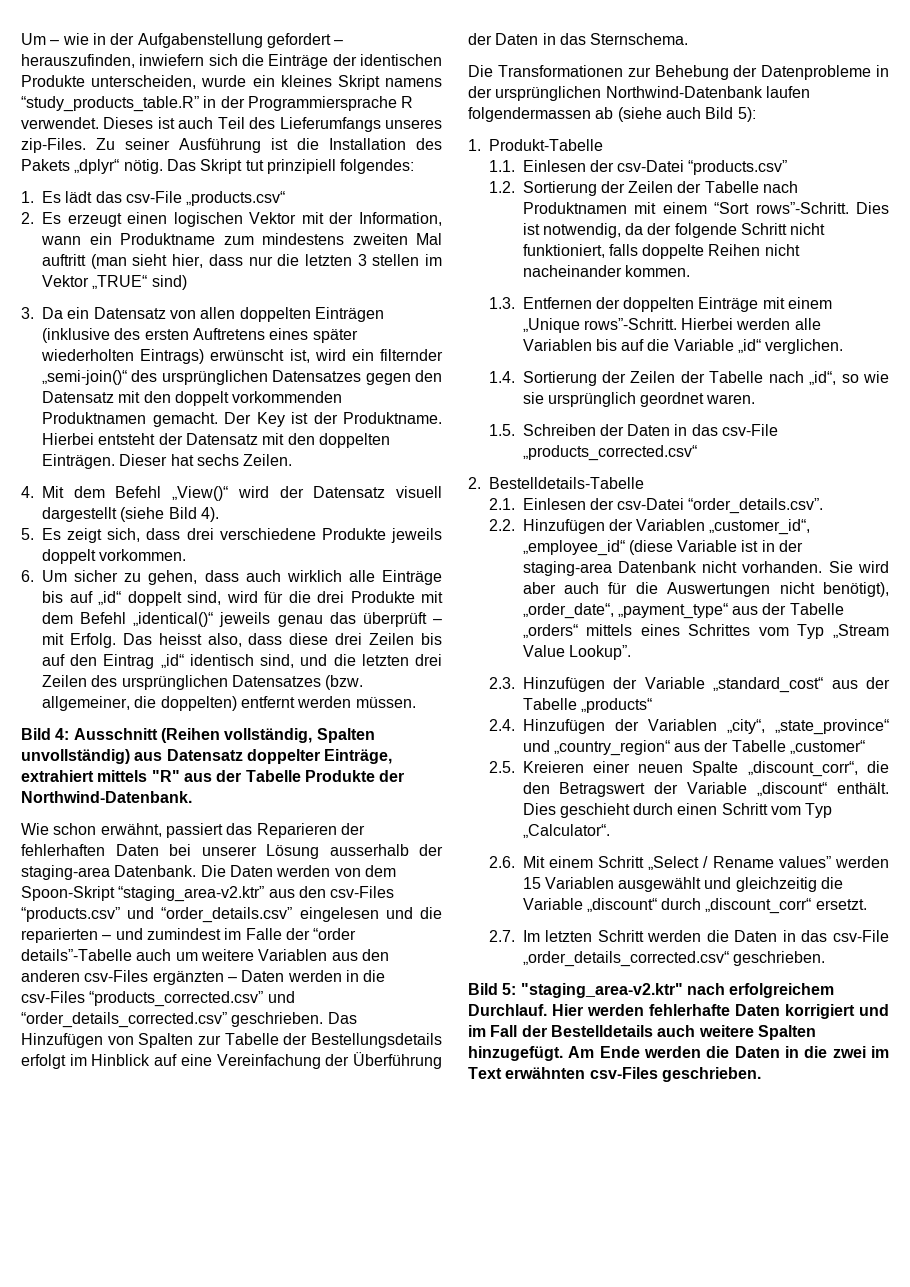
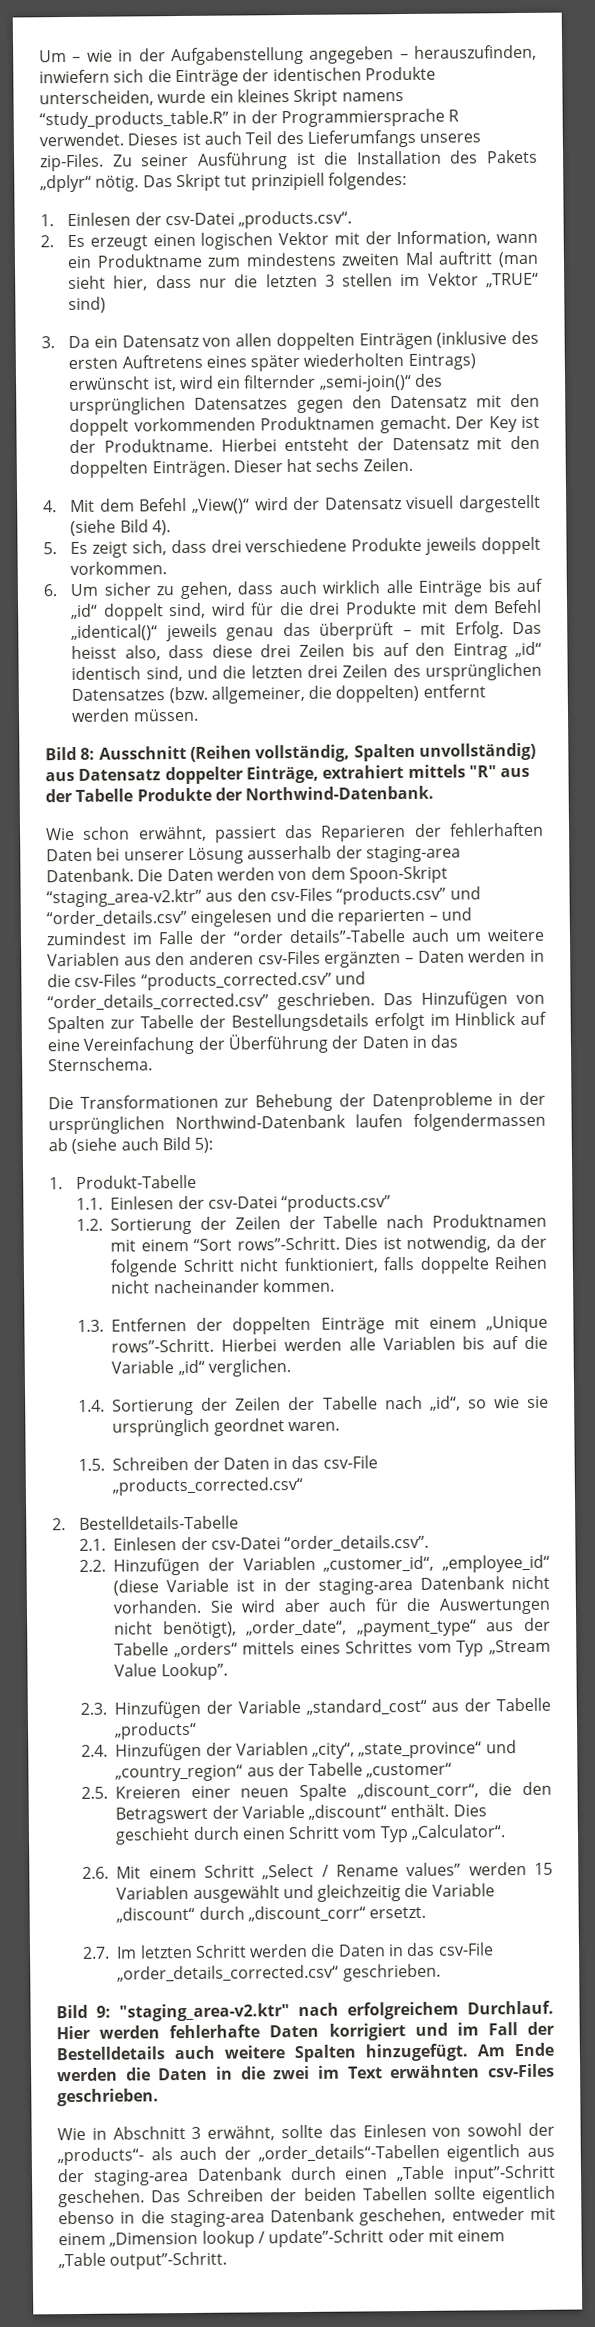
- Um – wie in der Aufgabenstellung gefordert – herauszufinden, inwiefern sich die Einträge der identischen Produkte unterscheiden, wurde ein kleines Skript namens “study_products_table.R” in der Programmiersprache R verwendet.
+ Um – wie in der Aufgabenstellung angegeben – herauszufinden, inwiefern sich die Einträge der identischen Produkte unterscheiden, wurde ein kleines Skript namens “study_products_table.R” in der Programmiersprache R verwendet.
- 1. Es lädt das csv-File „products.csv“
+ 1. Einlesen der csv-Datei „products.csv“.
- Bild 4: Ausschnitt (Reihen vollständig, Spalten unvollständig) aus Datensatz doppelter Einträge, extrahiert mittels "R" aus der Tabelle Produkte der Northwind-Datenbank.
+ Bild 8: Ausschnitt (Reihen vollständig, Spalten unvollständig) aus Datensatz doppelter Einträge, extrahiert mittels "R" aus der Tabelle Produkte der Northwind-Datenbank.
- Bild 5: "staging_area-v2.ktr" nach erfolgreichem Durchlauf.
+ Bild 9: "staging_area-v2.ktr" nach erfolgreichem Durchlauf.
+ Wie in Abschnitt 3 erwähnt, sollte das Einlesen von sowohl der „products“- als auch der „order_details“-Tabellen eigentlich aus der staging-area Datenbank durch einen „Table input”-Schritt geschehen. Das Schreiben der beiden Tabellen sollte eigentlich ebenso in die staging-area Datenbank geschehen, entweder mit einem „Dimension lookup / update”-Schritt oder mit einem „Table output”-Schritt.

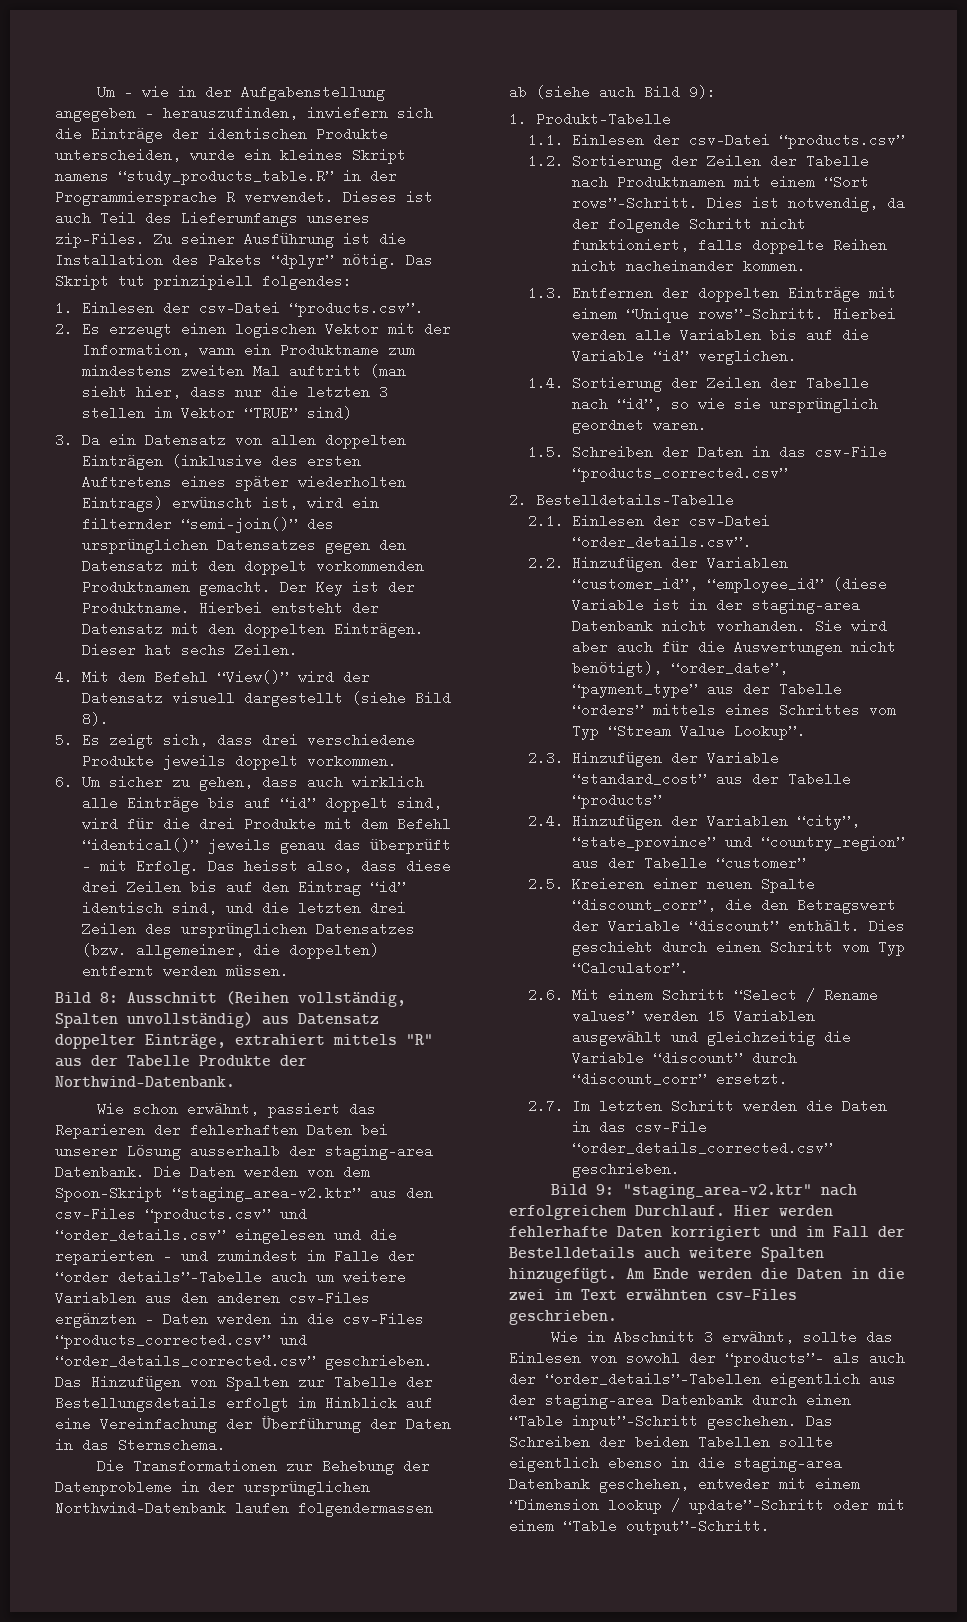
- Zu seiner Ausführung ist die Installation des Pakets „dplyr“ nötig.
+ Zu seiner Ausführung ist die Installation des Pakets “dplyr” nötig.
- 1. Einlesen der csv-Datei „products.csv“.
+ 1. Einlesen der csv-Datei “products.csv”.
- 2. Es erzeugt einen logischen Vektor mit der Information, wann ein Produktname zum mindestens zweiten Mal auftritt (man sieht hier, dass nur die letzten 3 stellen im Vektor „TRUE“ sind)
+ 2. Es erzeugt einen logischen Vektor mit der Information, wann ein Produktname zum mindestens zweiten Mal auftritt (man sieht hier, dass nur die letzten 3 stellen im Vektor “TRUE” sind)
- 3. Da ein Datensatz von allen doppelten Einträgen (inklusive des ersten Auftretens eines später wiederholten Eintrags) erwünscht ist, wird ein filternder „semi-join()“ des ursprünglichen Datensatzes gegen den Datensatz mit den doppelt vorkommenden Produktnamen gemacht.
+ 3. Da ein Datensatz von allen doppelten Einträgen (inklusive des ersten Auftretens eines später wiederholten Eintrags) erwünscht ist, wird ein filternder “semi-join()” des ursprünglichen Datensatzes gegen den Datensatz mit den doppelt vorkommenden Produktnamen gemacht.
- 4. Mit dem Befehl „View()“ wird der Datensatz visuell dargestellt (siehe Bild 4).
+ 4. Mit dem Befehl “View()” wird der Datensatz visuell dargestellt (siehe Bild 8).
- 6. Um sicher zu gehen, dass auch wirklich alle Einträge bis auf „id“ doppelt sind, wird für die drei Produkte mit dem Befehl „identical()“ jeweils genau das überprüft – mit Erfolg.
+ 6. Um sicher zu gehen, dass auch wirklich alle Einträge bis auf “id” doppelt sind, wird für die drei Produkte mit dem Befehl “identical()” jeweils genau das überprüft – mit Erfolg.
- Das heisst also, dass diese drei Zeilen bis auf den Eintrag „id“ identisch sind, und die letzten drei Zeilen des ursprünglichen Datensatzes (bzw. allgemeiner, die doppelten) entfernt werden müssen.
+ Das heisst also, dass diese drei Zeilen bis auf den Eintrag “id” identisch sind, und die letzten drei Zeilen des ursprünglichen Datensatzes (bzw. allgemeiner, die doppelten) entfernt werden müssen.
- Die Transformationen zur Behebung der Datenprobleme in der ursprünglichen Northwind-Datenbank laufen folgendermassen ab (siehe auch Bild 5):
+ Die Transformationen zur Behebung der Datenprobleme in der ursprünglichen Northwind-Datenbank laufen folgendermassen ab (siehe auch Bild 9):
- 1.3. Entfernen der doppelten Einträge mit einem „Unique rows”-Schritt.
+ 1.3. Entfernen der doppelten Einträge mit einem “Unique rows”-Schritt.
- Hierbei werden alle Variablen bis auf die Variable „id“ verglichen.
+ Hierbei werden alle Variablen bis auf die Variable “id” verglichen.
- 1.4. Sortierung der Zeilen der Tabelle nach „id“, so wie sie ursprünglich geordnet waren.
+ 1.4. Sortierung der Zeilen der Tabelle nach “id”, so wie sie ursprünglich geordnet waren.
- 1.5. Schreiben der Daten in das csv-File „products_corrected.csv“
+ 1.5. Schreiben der Daten in das csv-File “products_corrected.csv”
- 2.2. Hinzufügen der Variablen „customer_id“, „employee_id“ (diese Variable ist in der staging-area Datenbank nicht vorhanden.
+ 2.2. Hinzufügen der Variablen “customer_id”, “employee_id” (diese Variable ist in der staging-area Datenbank nicht vorhanden.
- Sie wird aber auch für die Auswertungen nicht benötigt), „order_date“, „payment_type“ aus der Tabelle „orders“ mittels eines Schrittes vom Typ „Stream Value Lookup”.
+ Sie wird aber auch für die Auswertungen nicht benötigt), “order_date”, “payment_type” aus der Tabelle “orders” mittels eines Schrittes vom Typ “Stream Value Lookup”.
- 2.3. Hinzufügen der Variable „standard_cost“ aus der Tabelle „products“
+ 2.3. Hinzufügen der Variable “standard_cost” aus der Tabelle “products”
- 2.4. Hinzufügen der Variablen „city“, „state_province“ und „country_region“ aus der Tabelle „customer“
+ 2.4. Hinzufügen der Variablen “city”, “state_province” und “country_region” aus der Tabelle “customer”
- 2.5. Kreieren einer neuen Spalte „discount_corr“, die den Betragswert der Variable „discount“ enthält.
+ 2.5. Kreieren einer neuen Spalte “discount_corr”, die den Betragswert der Variable “discount” enthält.
- Dies geschieht durch einen Schritt vom Typ „Calculator“.
+ Dies geschieht durch einen Schritt vom Typ “Calculator”.
- 2.6. Mit einem Schritt „Select / Rename values” werden 15 Variablen ausgewählt und gleichzeitig die Variable „discount“ durch „discount_corr“ ersetzt.
+ 2.6. Mit einem Schritt “Select / Rename values” werden 15 Variablen ausgewählt und gleichzeitig die Variable “discount” durch “discount_corr” ersetzt.
- 2.7. Im letzten Schritt werden die Daten in das csv-File „order_details_corrected.csv“ geschrieben.
+ 2.7. Im letzten Schritt werden die Daten in das csv-File “order_details_corrected.csv” geschrieben.
- Wie in Abschnitt 3 erwähnt, sollte das Einlesen von sowohl der „products“- als auch der „order_details“-Tabellen eigentlich aus der staging-area Datenbank durch einen „Table input”-Schritt geschehen.
+ Wie in Abschnitt 3 erwähnt, sollte das Einlesen von sowohl der “products”- als auch der “order_details”-Tabellen eigentlich aus der staging-area Datenbank durch einen “Table input”-Schritt geschehen.
- Das Schreiben der beiden Tabellen sollte eigentlich ebenso in die staging-area Datenbank geschehen, entweder mit einem „Dimension lookup / update”-Schritt oder mit einem „Table output”-Schritt.
+ Das Schreiben der beiden Tabellen sollte eigentlich ebenso in die staging-area Datenbank geschehen, entweder mit einem “Dimension lookup / update”-Schritt oder mit einem “Table output”-Schritt.

